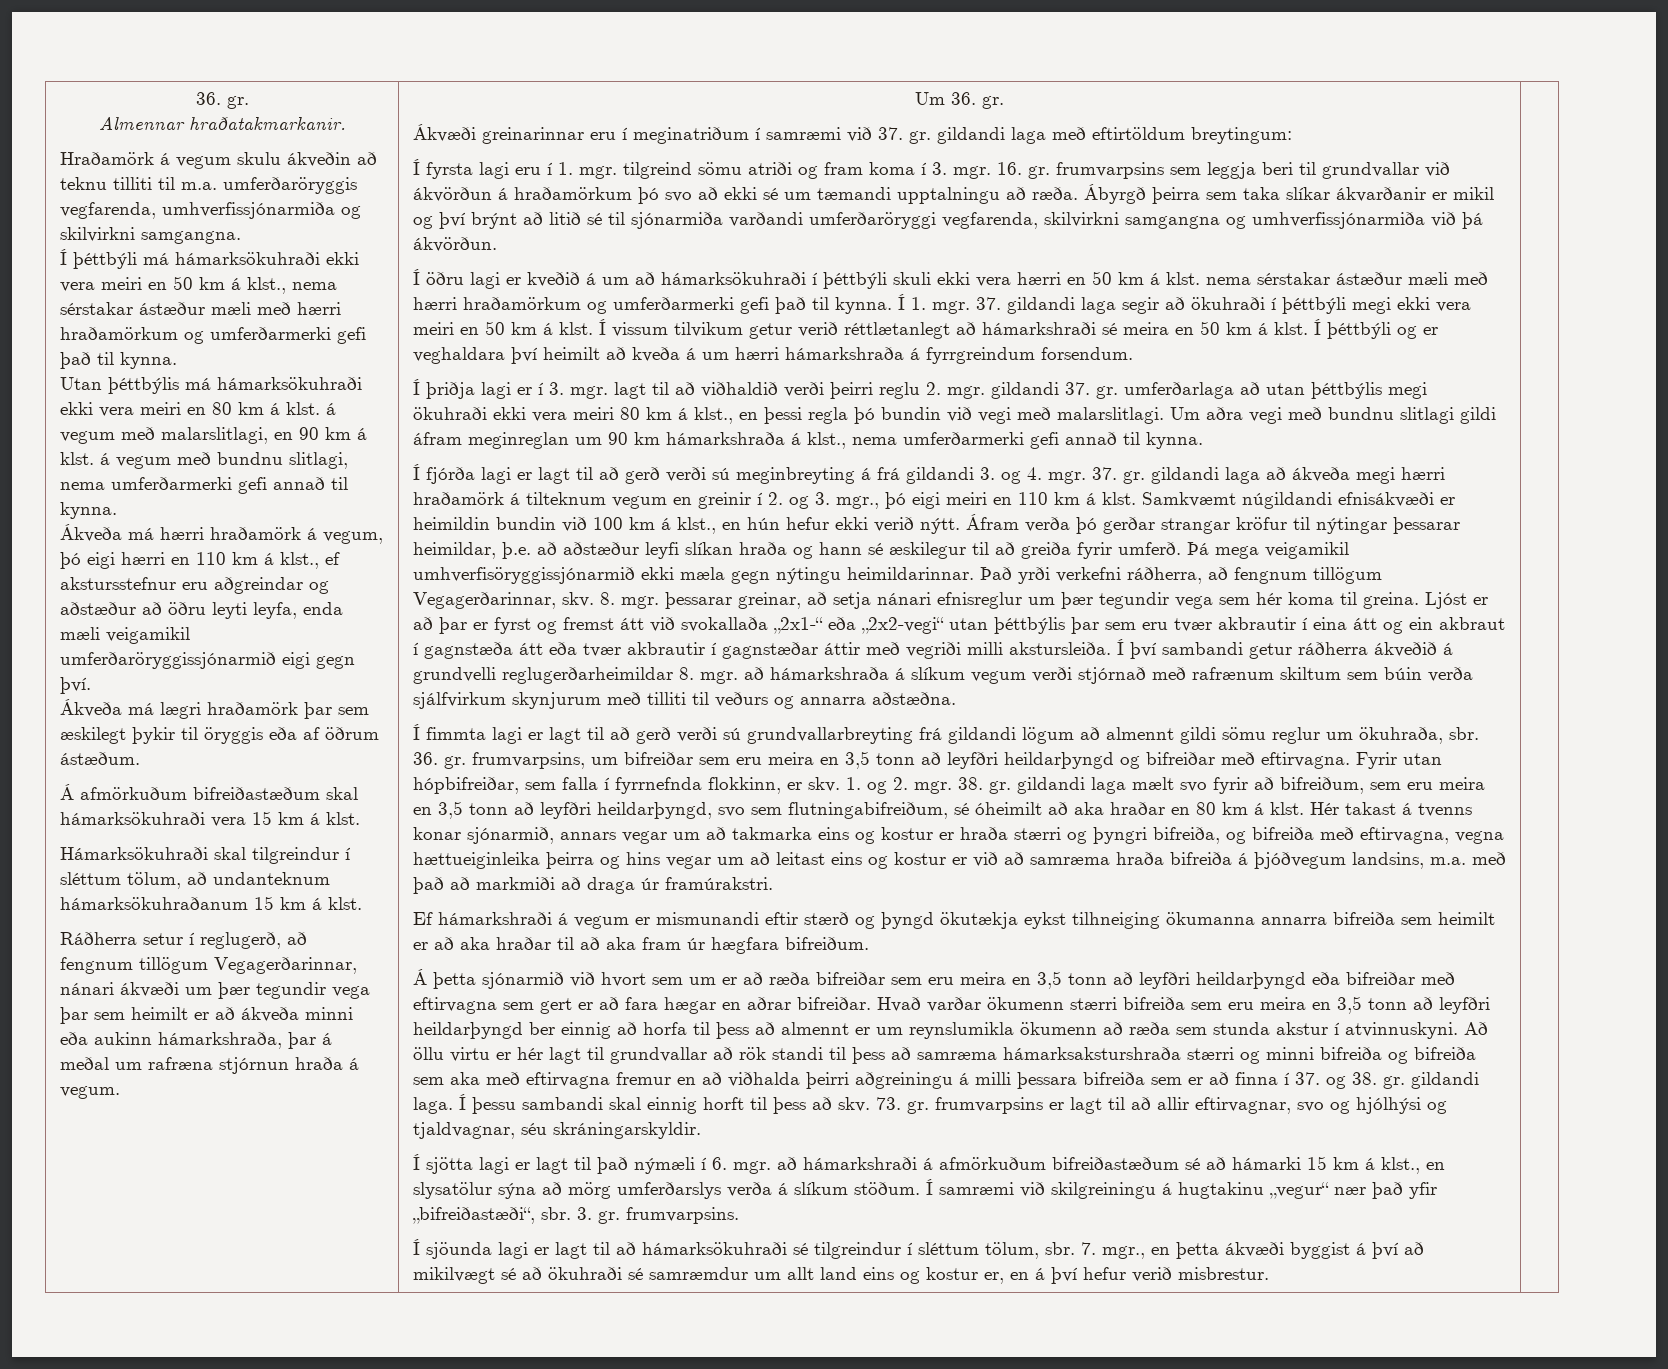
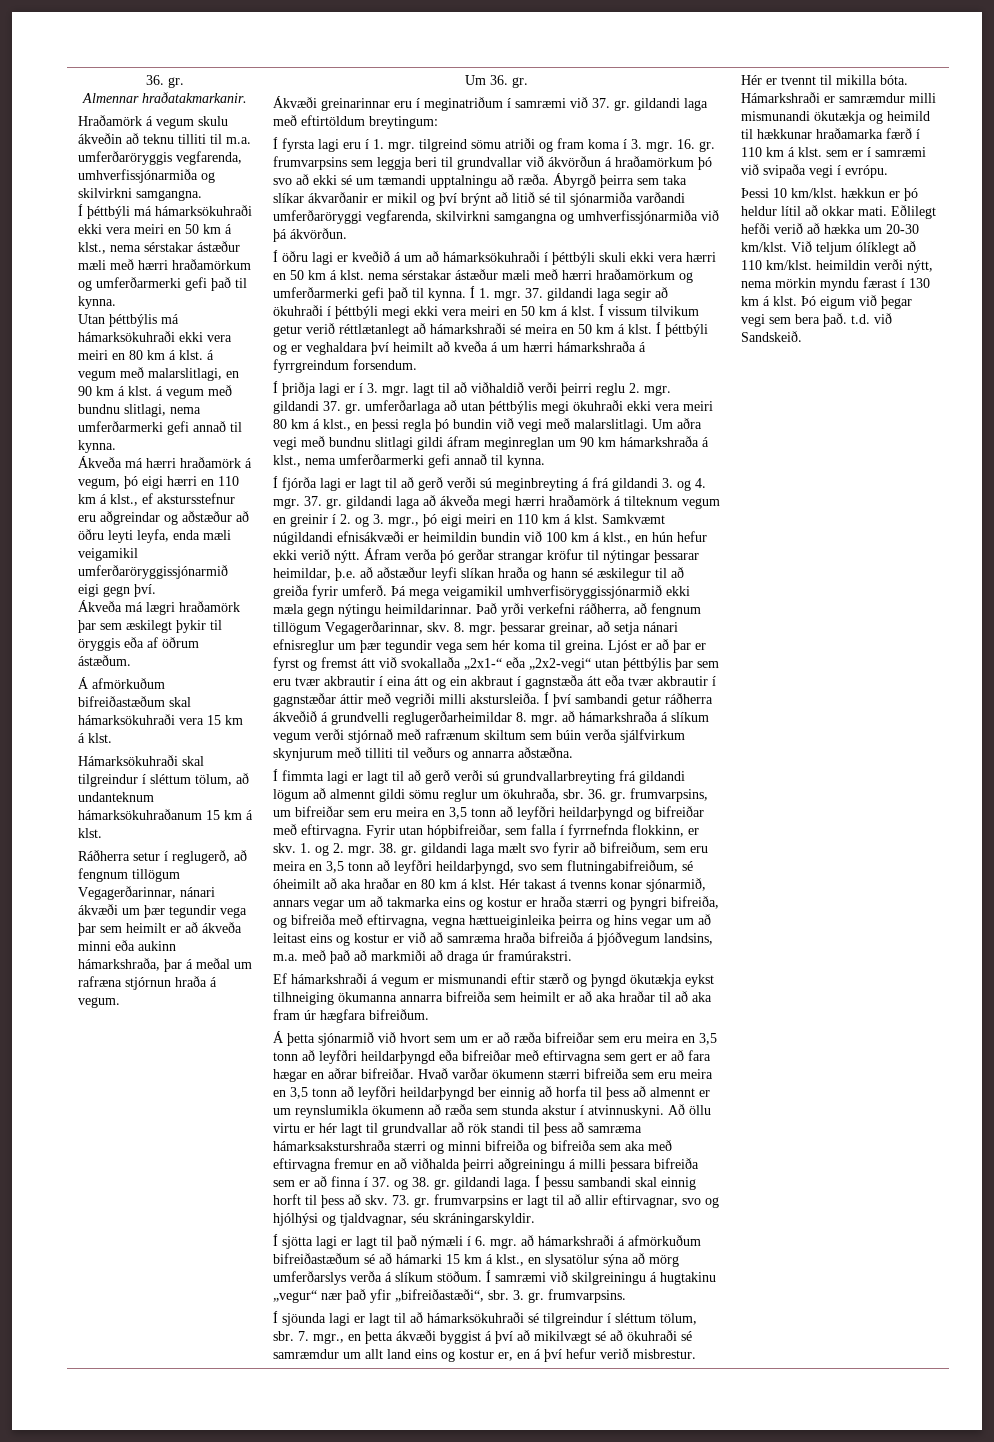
+ Hér er tvennt til mikilla bóta. Hámarkshraði er samræmdur milli mismunandi ökutækja og heimild til hækkunar hraðamarka færð í 110 km á klst. sem er í samræmi við svipaða vegi í evrópu.
+ Þessi 10 km/klst. hækkun er þó heldur lítil að okkar mati. Eðlilegt hefði verið að hækka um 20-30 km/klst. Við teljum ólíklegt að 110 km/klst. heimildin verði nýtt, nema mörkin myndu færast í 130 km á klst. Þó eigum við þegar vegi sem bera það. t.d. við Sandskeið.

